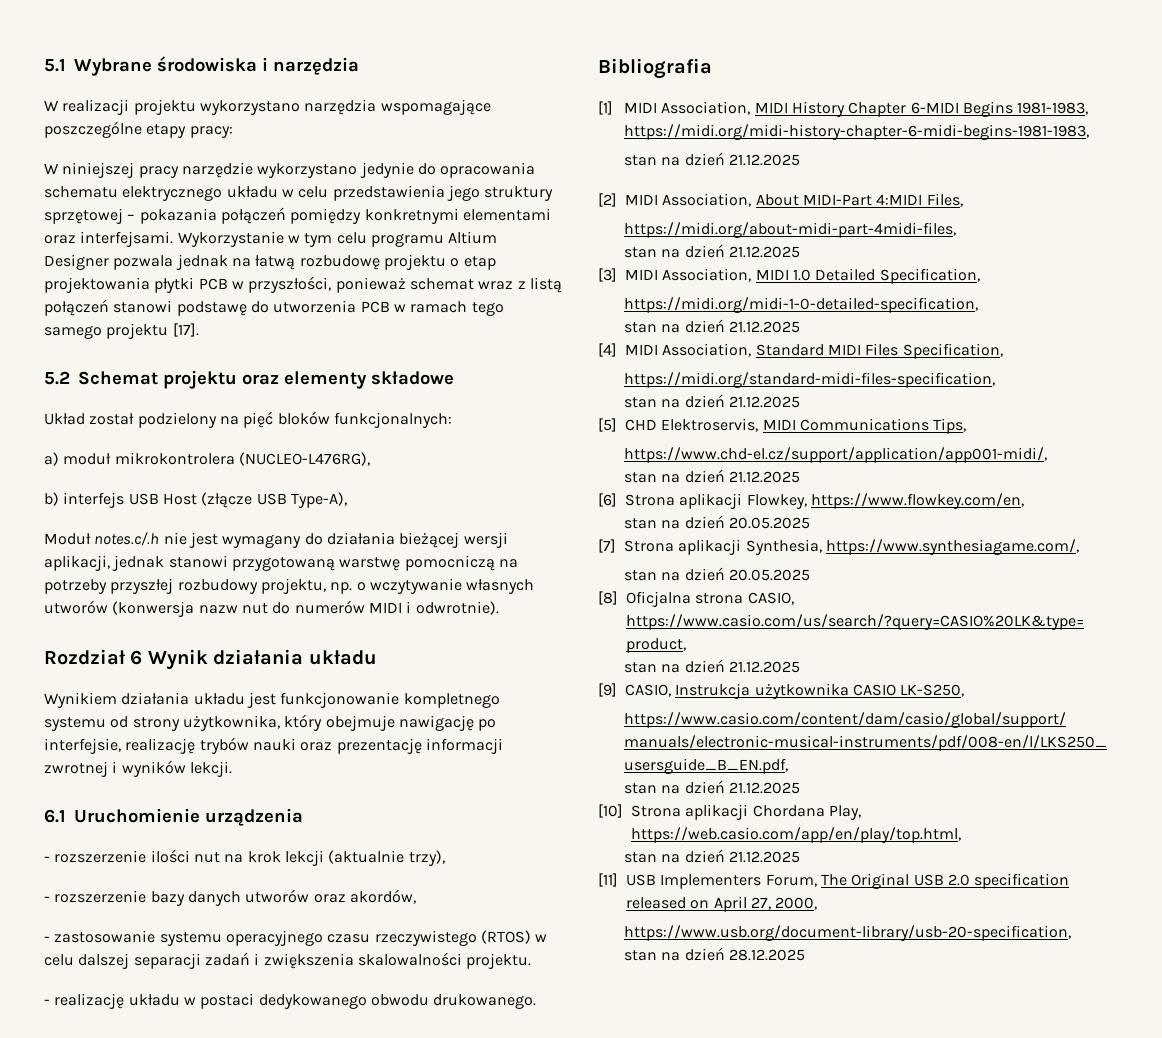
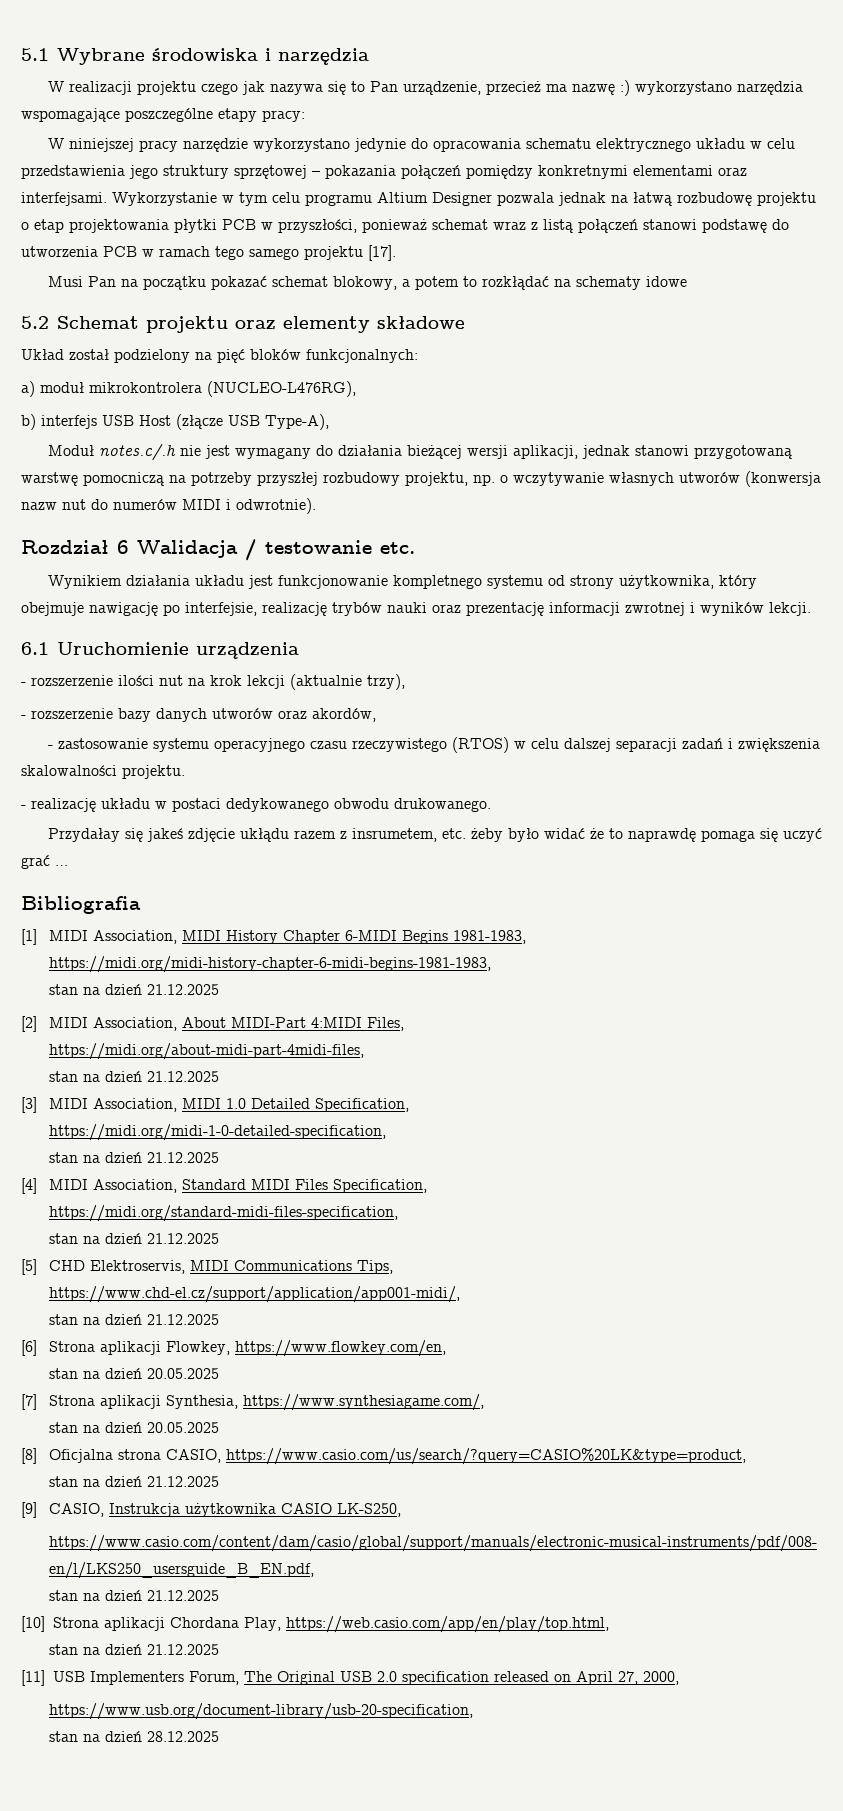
- W realizacji projektu wykorzystano narzędzia wspomagające poszczególne etapy pracy:
+ W realizacji projektu czego jak nazywa się to Pan urządzenie, przecież ma nazwę :) wykorzystano narzędzia wspomagające poszczególne etapy pracy:
+ Musi Pan na początku pokazać schemat blokowy, a potem to rozkłądać na schematy idowe
- Rozdział 6 Wynik działania układu
+ Rozdział 6 Walidacja / testowanie etc.
+ Przydałay się jakeś zdjęcie ukłądu razem z insrumetem, etc. żeby było widać że to naprawdę pomaga się uczyć grać …

